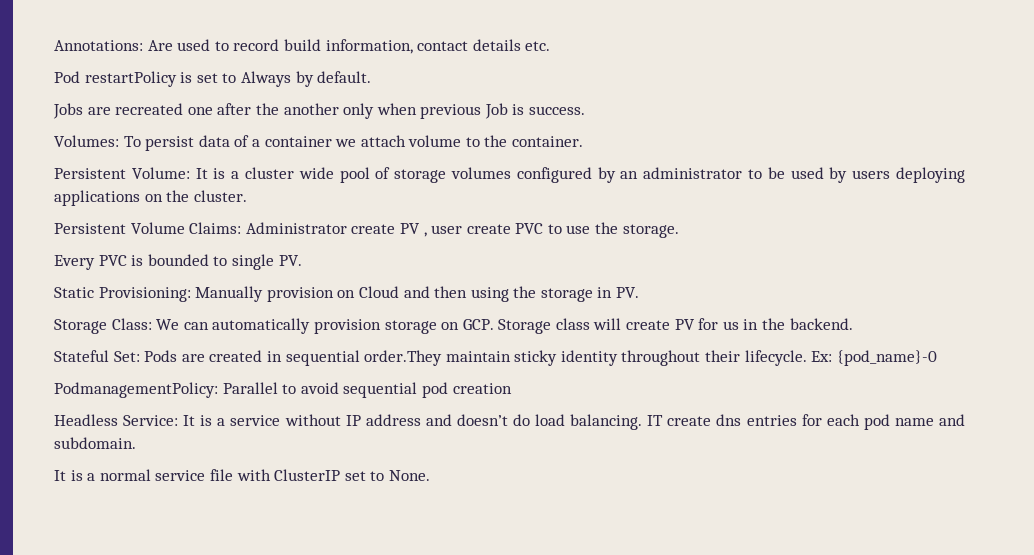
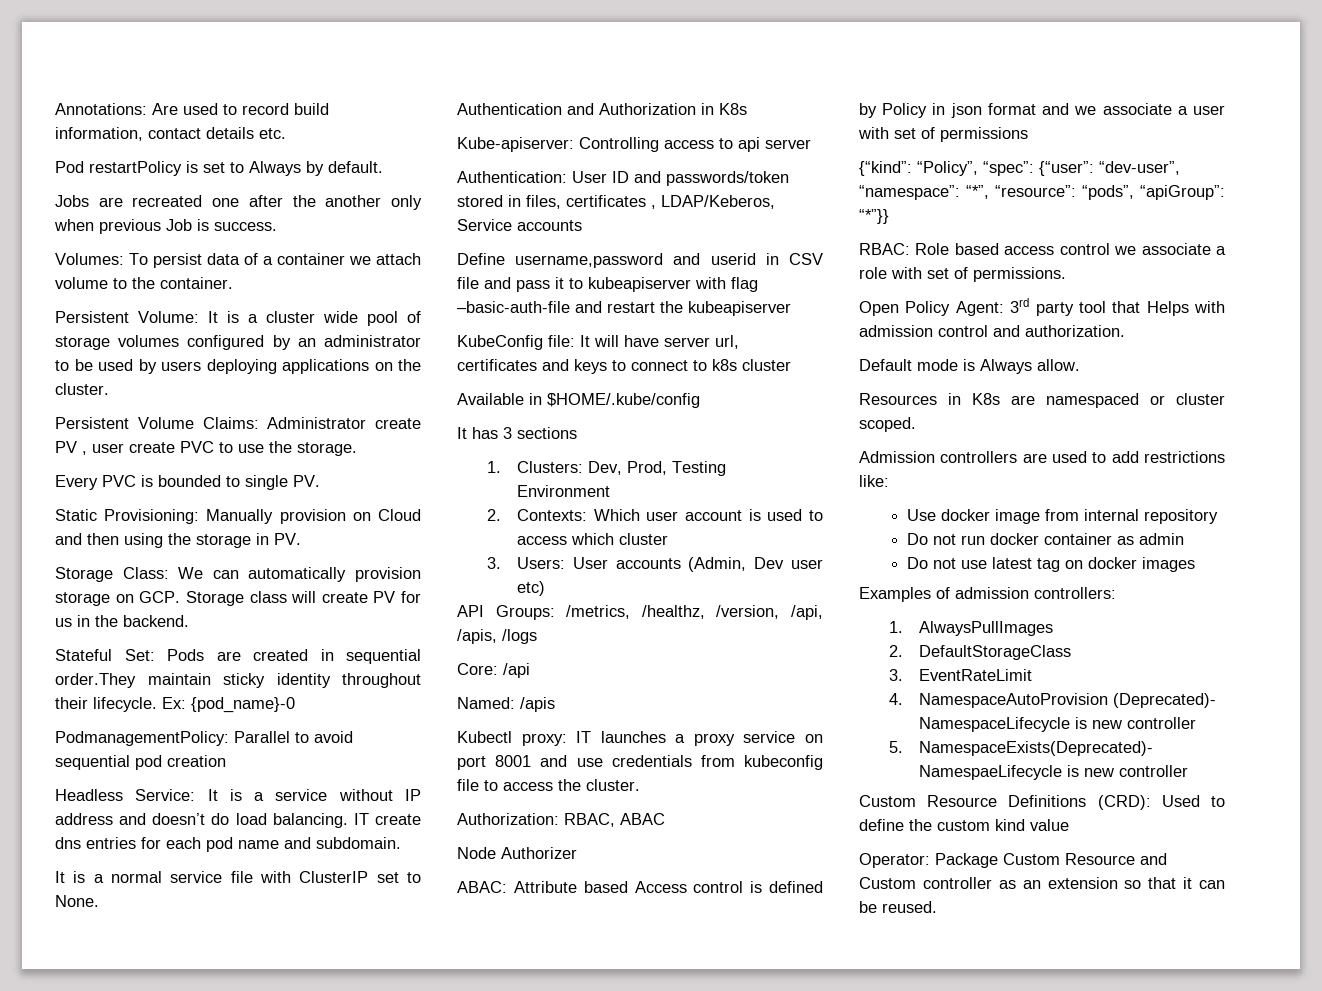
+ Authentication and Authorization in K8s
+ Kube-apiserver: Controlling access to api server
+ Authentication: User ID and passwords/token stored in files, certificates , LDAP/Keberos, Service accounts
+ Define username,password and userid in CSV file and pass it to kubeapiserver with flag –basic-auth-file and restart the kubeapiserver
+ KubeConfig file: It will have server url, certificates and keys to connect to k8s cluster
+ Available in $HOME/.kube/config
+ It has 3 sections
+ 1. Clusters: Dev, Prod, Testing Environment
+ 2. Contexts: Which user account is used to access which cluster
+ 3. Users: User accounts (Admin, Dev user etc)
+ API Groups: /metrics, /healthz, /version, /api, /apis, /logs
+ Core: /api
+ Named: /apis
+ Kubectl proxy: IT launches a proxy service on port 8001 and use credentials from kubeconfig file to access the cluster.
+ Authorization: RBAC, ABAC
+ Node Authorizer
+ ABAC: Attribute based Access control is defined by Policy in json format and we associate a user with set of permissions
+ {“kind”: “Policy”, “spec”: {“user”: “dev-user”, “namespace”: “*”, “resource”: “pods”, “apiGroup”: “*”}}
+ RBAC: Role based access control we associate a role with set of permissions.
+ Open Policy Agent: 3rd party tool that Helps with admission control and authorization.
+ Default mode is Always allow.
+ Resources in K8s are namespaced or cluster scoped.
+ Admission controllers are used to add restrictions like:
+ Use docker image from internal repository
+ Do not run docker container as admin
+ Do not use latest tag on docker images
+ Examples of admission controllers:
+ 1. AlwaysPullImages
+ 2. DefaultStorageClass
+ 3. EventRateLimit
+ 4. NamespaceAutoProvision (Deprecated)- NamespaceLifecycle is new controller
+ 5. NamespaceExists(Deprecated)- NamespaeLifecycle is new controller
+ Custom Resource Definitions (CRD): Used to define the custom kind value
+ Operator: Package Custom Resource and Custom controller as an extension so that it can be reused.

